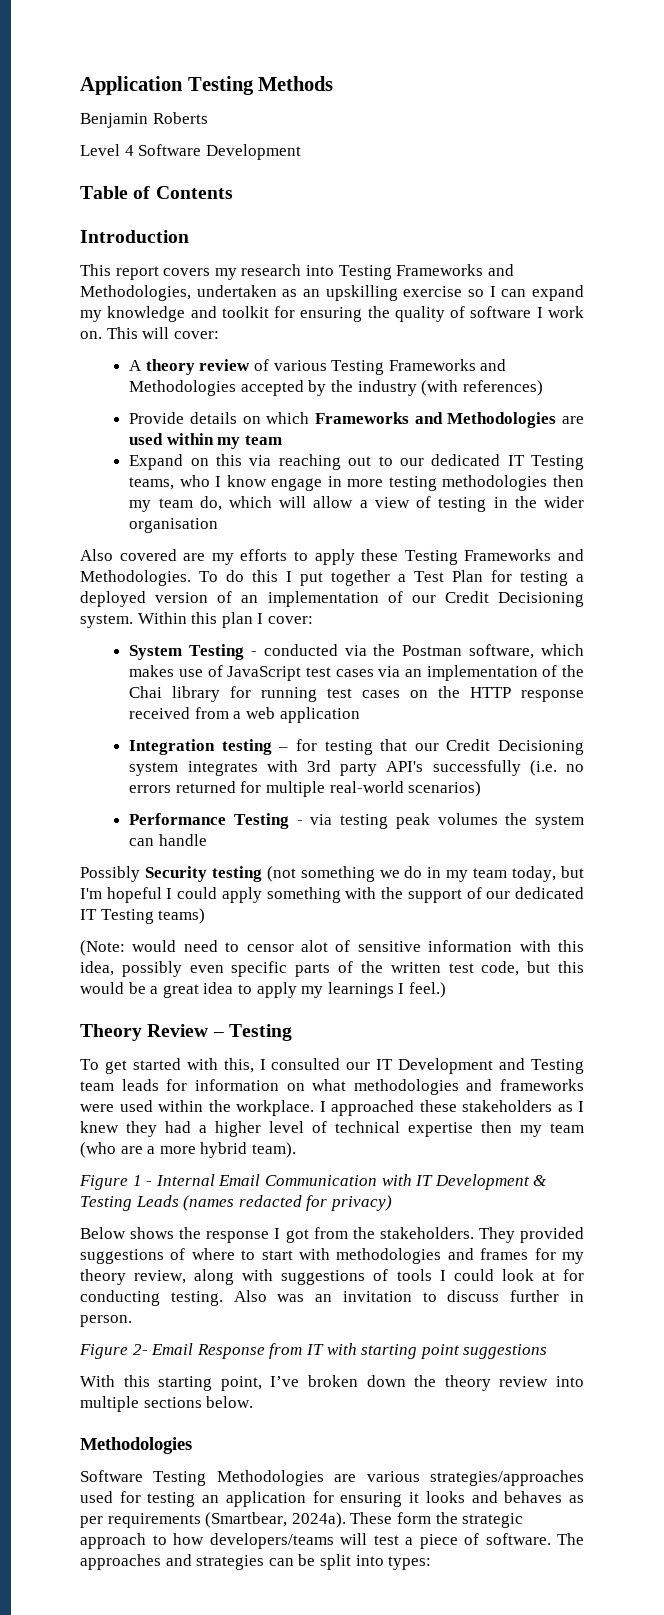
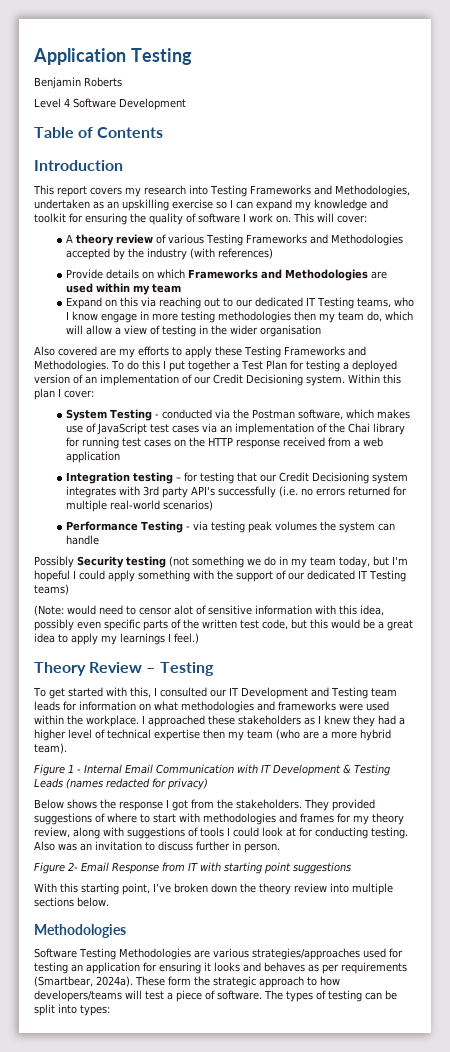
- Application Testing Methods
+ Application Testing
- The approaches and strategies can be split into types:
+ The types of testing can be split into types:

